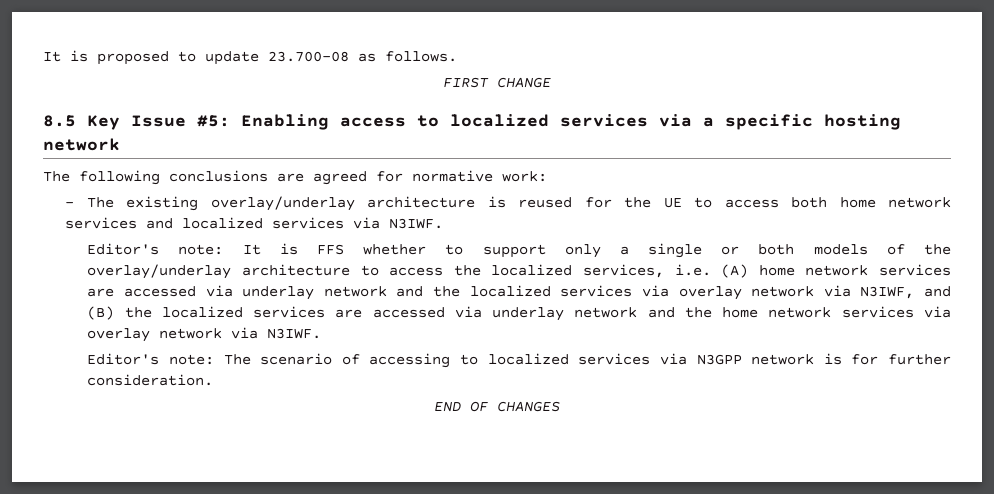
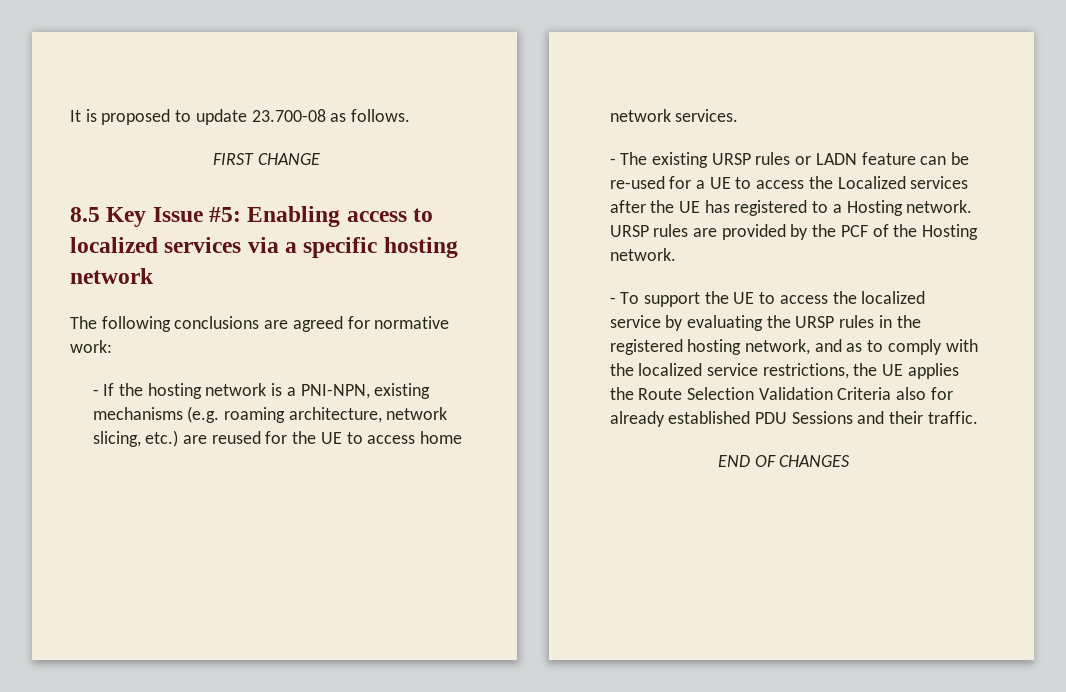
- - The existing overlay/underlay architecture is reused for the UE to access both home network services and localized services via N3IWF.
- Editor's note: It is FFS whether to support only a single or both models of the overlay/underlay architecture to access the localized services, i.e. (A) home network services are accessed via underlay network and the localized services via overlay network via N3IWF, and (B) the localized services are accessed via underlay network and the home network services via overlay network via N3IWF.
- Editor's note: The scenario of accessing to localized services via N3GPP network is for further consideration.
+ - If the hosting network is a PNI-NPN, existing mechanisms (e.g. roaming architecture, network slicing, etc.) are reused for the UE to access home network services.
+ - The existing URSP rules or LADN feature can be re-used for a UE to access the Localized services after the UE has registered to a Hosting network. URSP rules are provided by the PCF of the Hosting network.
+ - To support the UE to access the localized service by evaluating the URSP rules in the registered hosting network, and as to comply with the localized service restrictions, the UE applies the Route Selection Validation Criteria also for already established PDU Sessions and their traffic.

